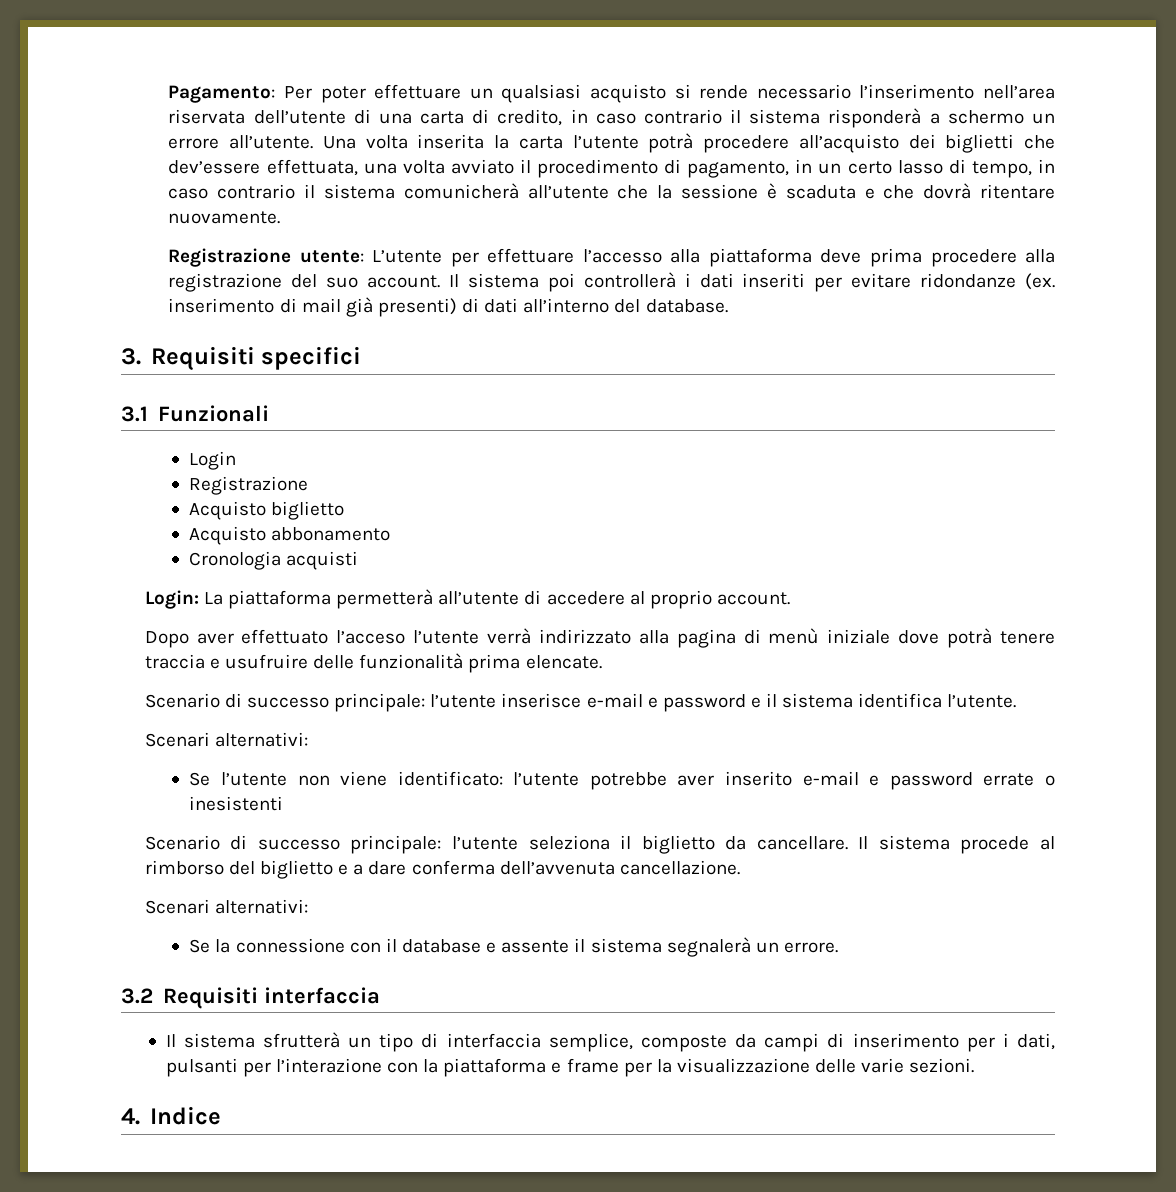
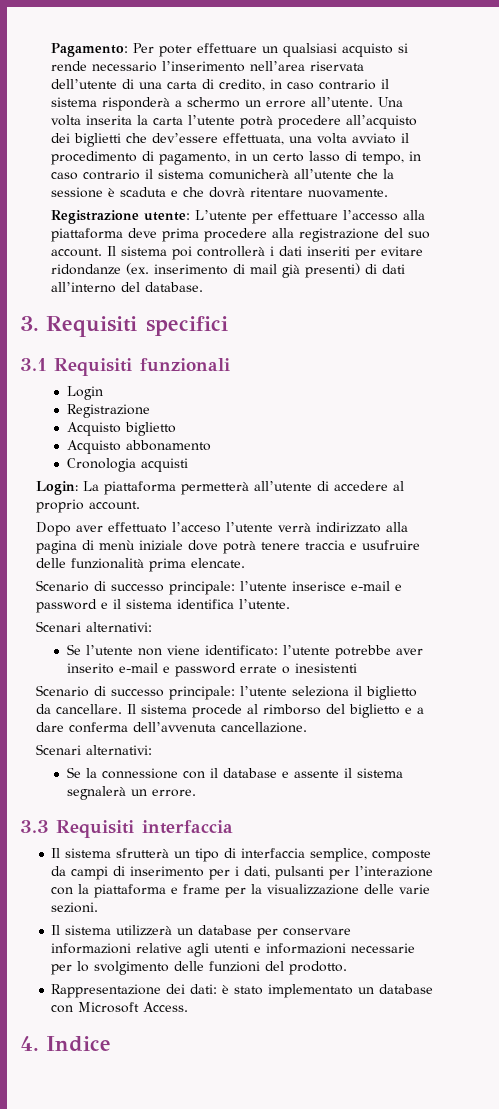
- 3.1 Funzionali
+ 3.1 Requisiti funzionali
- 3.2 Requisiti interfaccia
+ 3.3 Requisiti interfaccia
+ Il sistema utilizzerà un database per conservare informazioni relative agli utenti e informazioni necessarie per lo svolgimento delle funzioni del prodotto.
+ Rappresentazione dei dati: è stato implementato un database con Microsoft Access.

